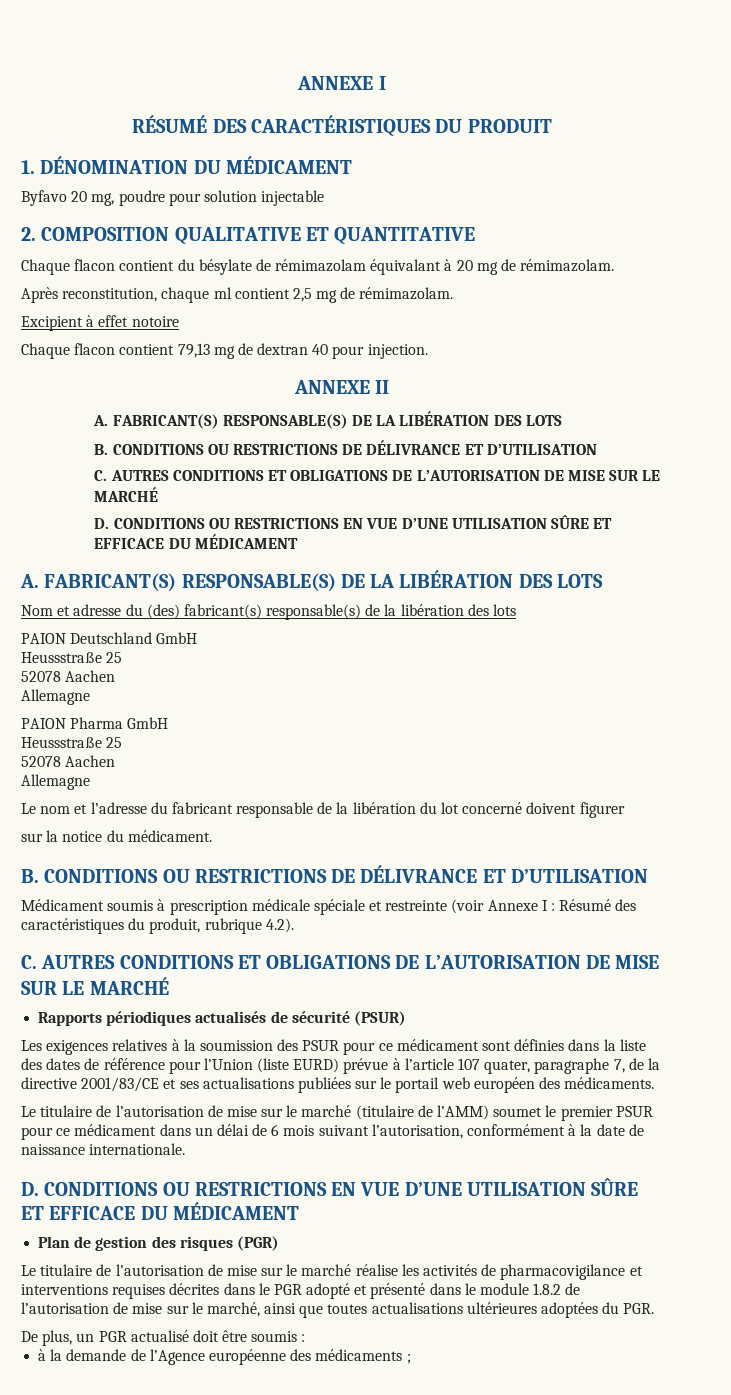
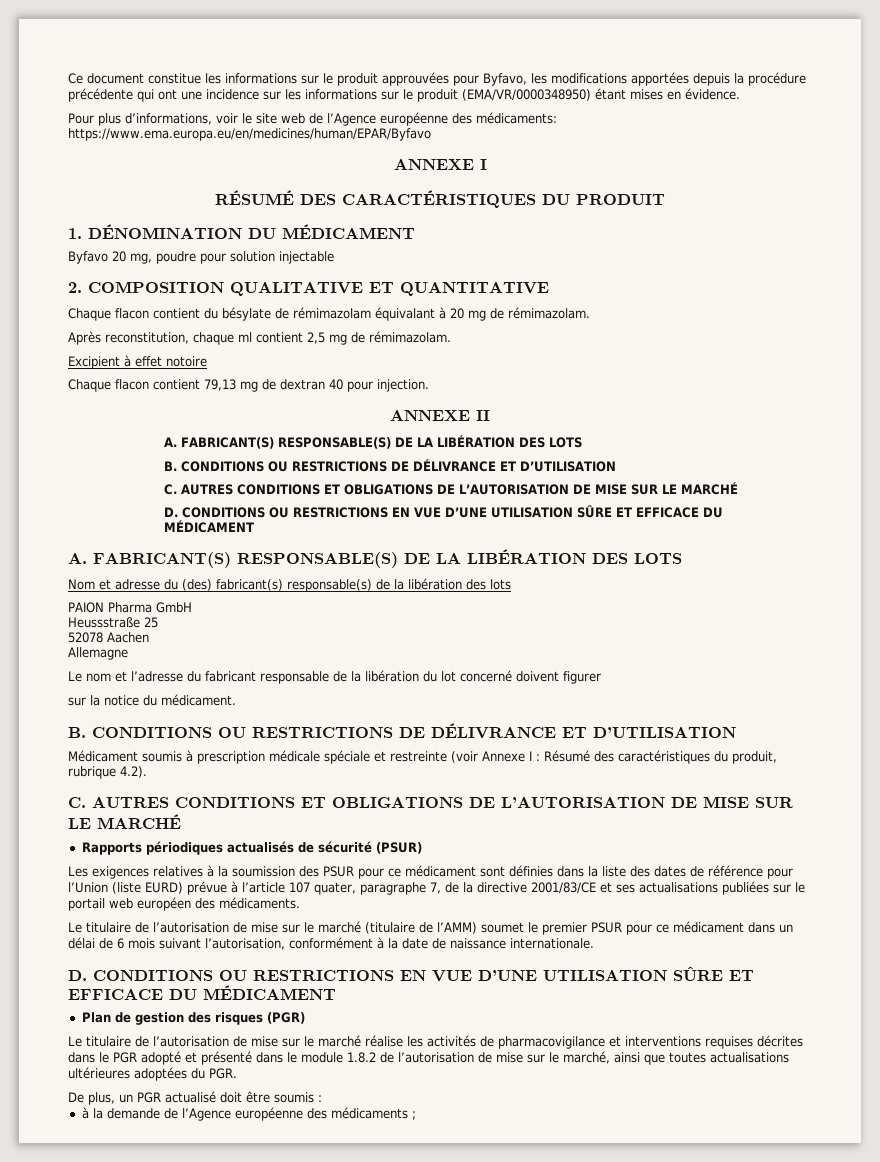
+ Ce document constitue les informations sur le produit approuvées pour Byfavo, les modifications apportées depuis la procédure précédente qui ont une incidence sur les informations sur le produit (EMA/VR/0000348950) étant mises en évidence.
+ Pour plus d’informations, voir le site web de l’Agence européenne des médicaments: https://www.ema.europa.eu/en/medicines/human/EPAR/Byfavo
- PAION Deutschland GmbH
- Heussstraße 25
- 52078 Aachen
- Allemagne

